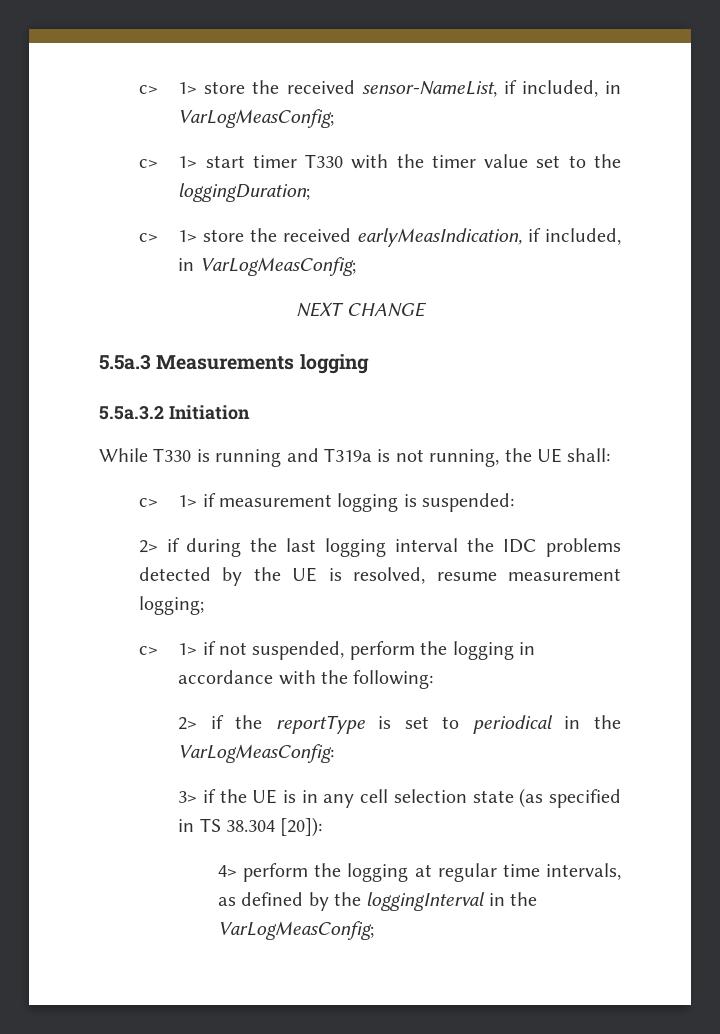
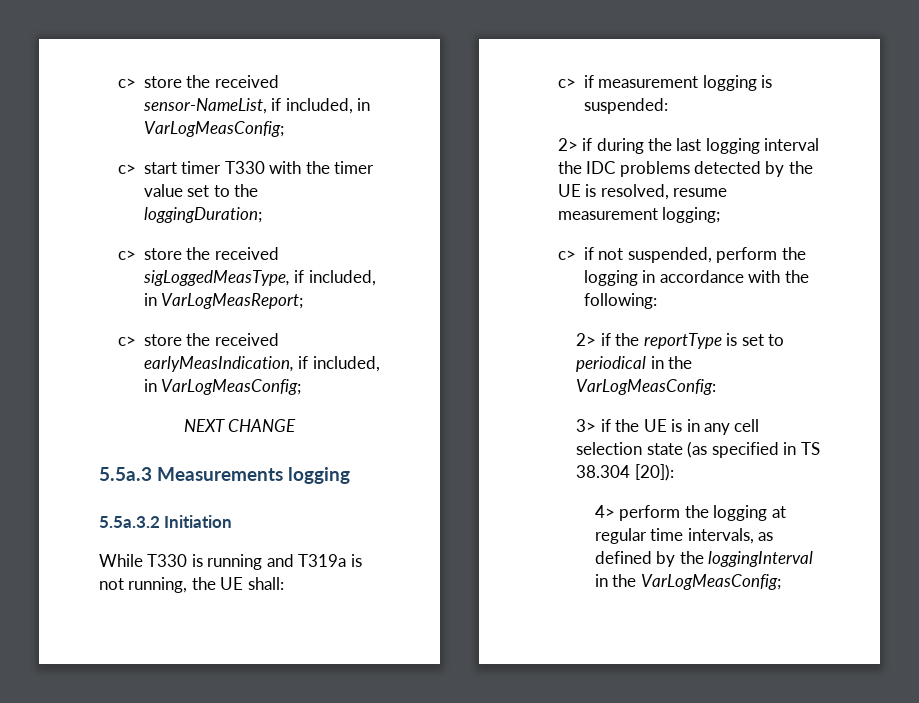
- c> 1> store the received sensor-NameList, if included, in VarLogMeasConfig;
+ c> store the received sensor-NameList, if included, in VarLogMeasConfig;
- c> 1> start timer T330 with the timer value set to the loggingDuration;
+ c> start timer T330 with the timer value set to the loggingDuration;
- c> 1> store the received earlyMeasIndication, if included, in VarLogMeasConfig;
+ c> store the received sigLoggedMeasType, if included, in VarLogMeasReport;
+ c> store the received earlyMeasIndication, if included, in VarLogMeasConfig;
- c> 1> if measurement logging is suspended:
+ c> if measurement logging is suspended:
- c> 1> if not suspended, perform the logging in accordance with the following:
+ c> if not suspended, perform the logging in accordance with the following:

